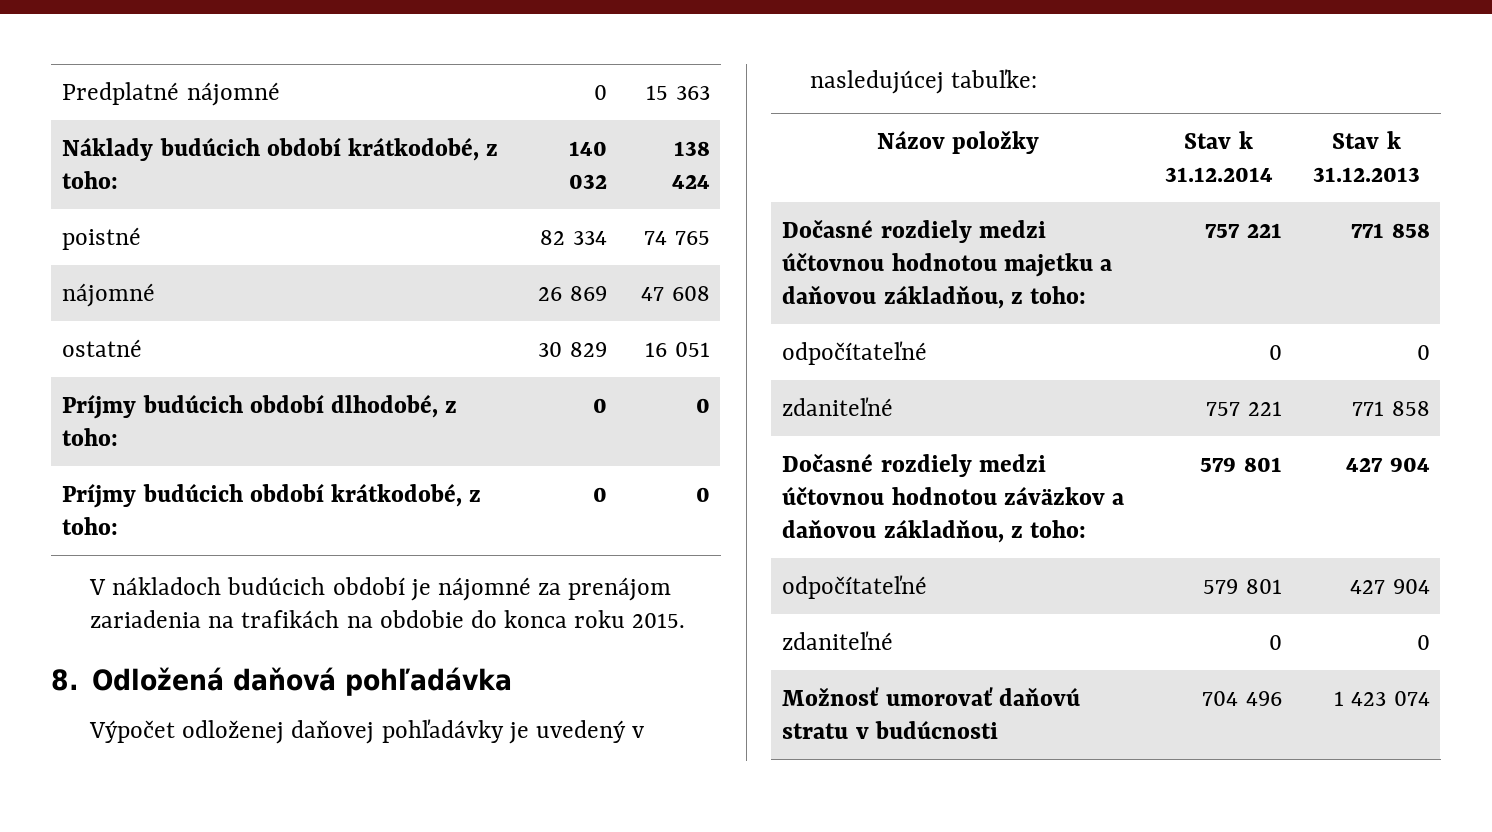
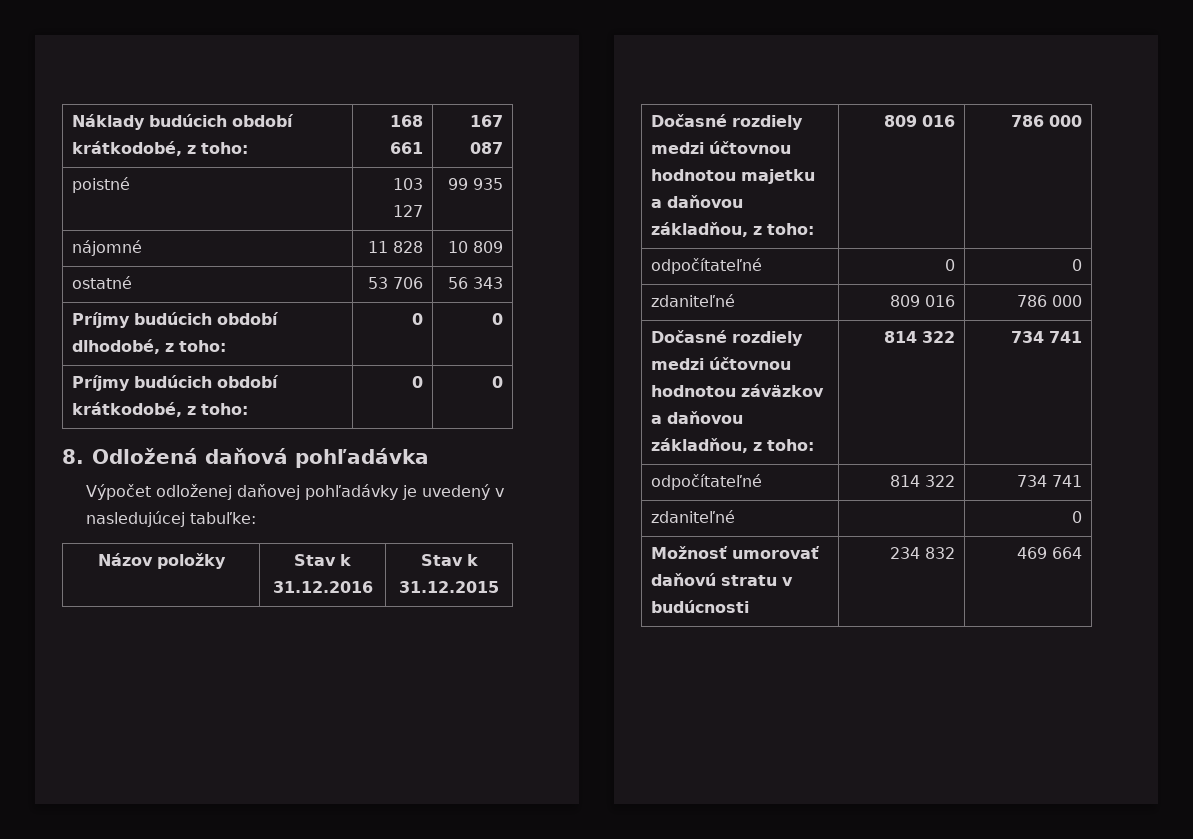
- Predplatné nájomné | 0 | 15 363
- Náklady budúcich období krátkodobé, z toho: | 140 032 | 138 424
- poistné | 82 334 | 74 765
- nájomné | 26 869 | 47 608
- ostatné | 30 829 | 16 051
+ Náklady budúcich období krátkodobé, z toho: | 168 661 | 167 087
+ poistné | 103 127 | 99 935
+ nájomné | 11 828 | 10 809
+ ostatné | 53 706 | 56 343
- V nákladoch budúcich období je nájomné za prenájom zariadenia na trafikách na obdobie do konca roku 2015.
- Názov položky | Stav k 31.12.2014 | Stav k 31.12.2013
+ Názov položky | Stav k 31.12.2016 | Stav k 31.12.2015
- Dočasné rozdiely medzi účtovnou hodnotou majetku a daňovou základňou, z toho: | 757 221 | 771 858
+ Dočasné rozdiely medzi účtovnou hodnotou majetku a daňovou základňou, z toho: | 809 016 | 786 000
- zdaniteľné | 757 221 | 771 858
+ zdaniteľné | 809 016 | 786 000
- Dočasné rozdiely medzi účtovnou hodnotou záväzkov a daňovou základňou, z toho: | 579 801 | 427 904
- odpočítateľné | 579 801 | 427 904
- zdaniteľné | 0 | 0
+ Dočasné rozdiely medzi účtovnou hodnotou záväzkov a daňovou základňou, z toho: | 814 322 | 734 741
+ odpočítateľné | 814 322 | 734 741
+ zdaniteľné | | 0
- Možnosť umorovať daňovú stratu v budúcnosti | 704 496 | 1 423 074
+ Možnosť umorovať daňovú stratu v budúcnosti | 234 832 | 469 664

